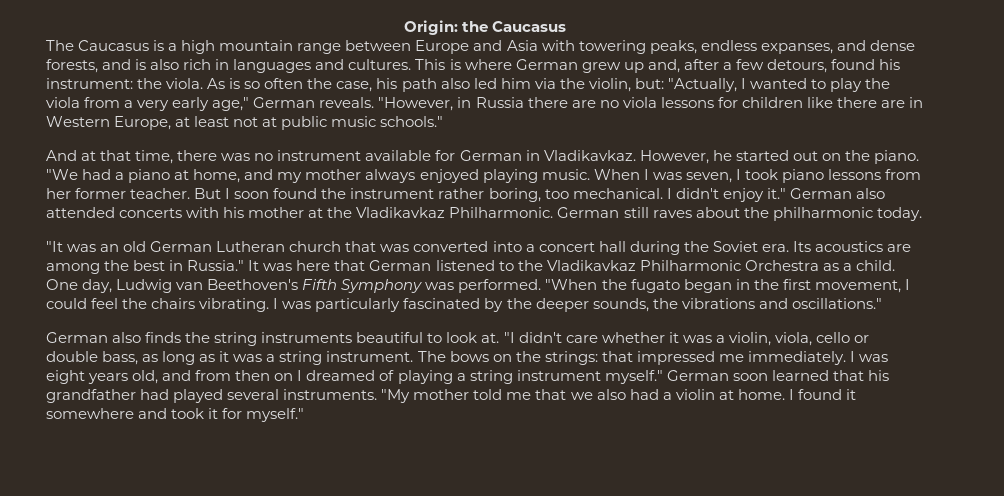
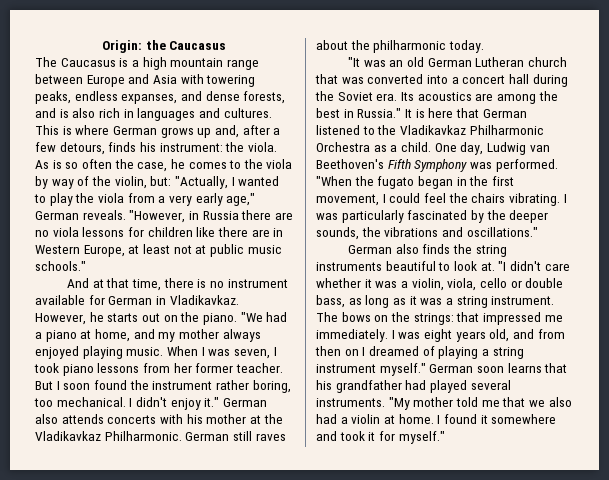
- This is where German grew up and, after a few detours, found his instrument: the viola.
+ This is where German grows up and, after a few detours, finds his instrument: the viola.
- As is so often the case, his path also led him via the violin, but: "Actually, I wanted to play the viola from a very early age," German reveals.
+ As is so often the case, he comes to the viola by way of the violin, but: "Actually, I wanted to play the viola from a very early age," German reveals.
- And at that time, there was no instrument available for German in Vladikavkaz.
+ And at that time, there is no instrument available for German in Vladikavkaz.
- However, he started out on the piano.
+ However, he starts out on the piano.
- German also attended concerts with his mother at the Vladikavkaz Philharmonic.
+ German also attends concerts with his mother at the Vladikavkaz Philharmonic.
- It was here that German listened to the Vladikavkaz Philharmonic Orchestra as a child.
+ It is here that German listened to the Vladikavkaz Philharmonic Orchestra as a child.
- German soon learned that his grandfather had played several instruments.
+ German soon learns that his grandfather had played several instruments.

